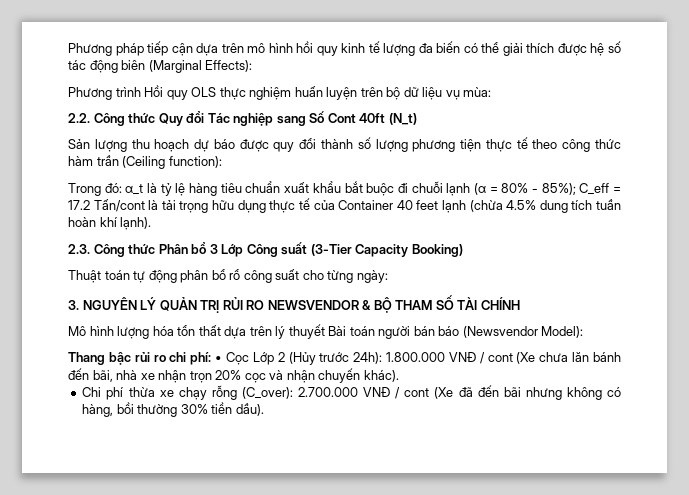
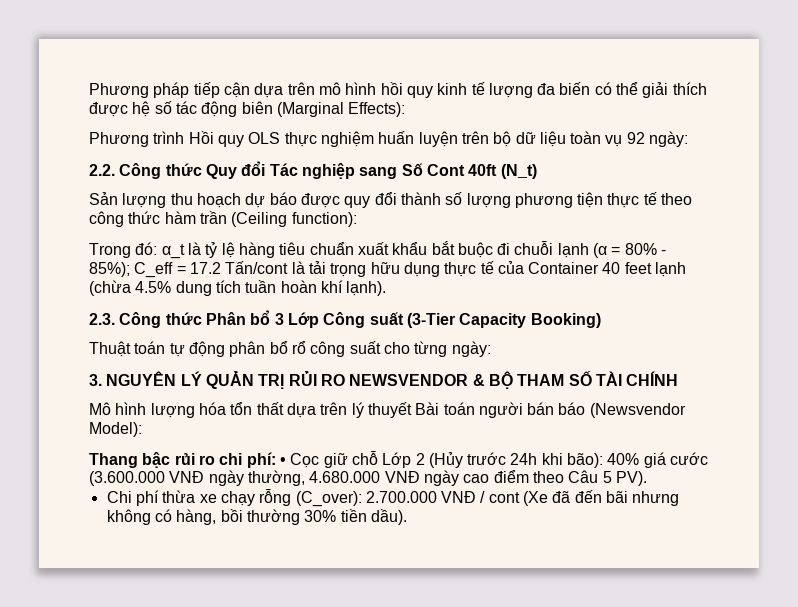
- Phương trình Hồi quy OLS thực nghiệm huấn luyện trên bộ dữ liệu vụ mùa:
+ Phương trình Hồi quy OLS thực nghiệm huấn luyện trên bộ dữ liệu toàn vụ 92 ngày:
- Thang bậc rủi ro chi phí: • Cọc Lớp 2 (Hủy trước 24h): 1.800.000 VNĐ / cont (Xe chưa lăn bánh đến bãi, nhà xe nhận trọn 20% cọc và nhận chuyến khác).
+ Thang bậc rủi ro chi phí: • Cọc giữ chỗ Lớp 2 (Hủy trước 24h khi bão): 40% giá cước (3.600.000 VNĐ ngày thường, 4.680.000 VNĐ ngày cao điểm theo Câu 5 PV).

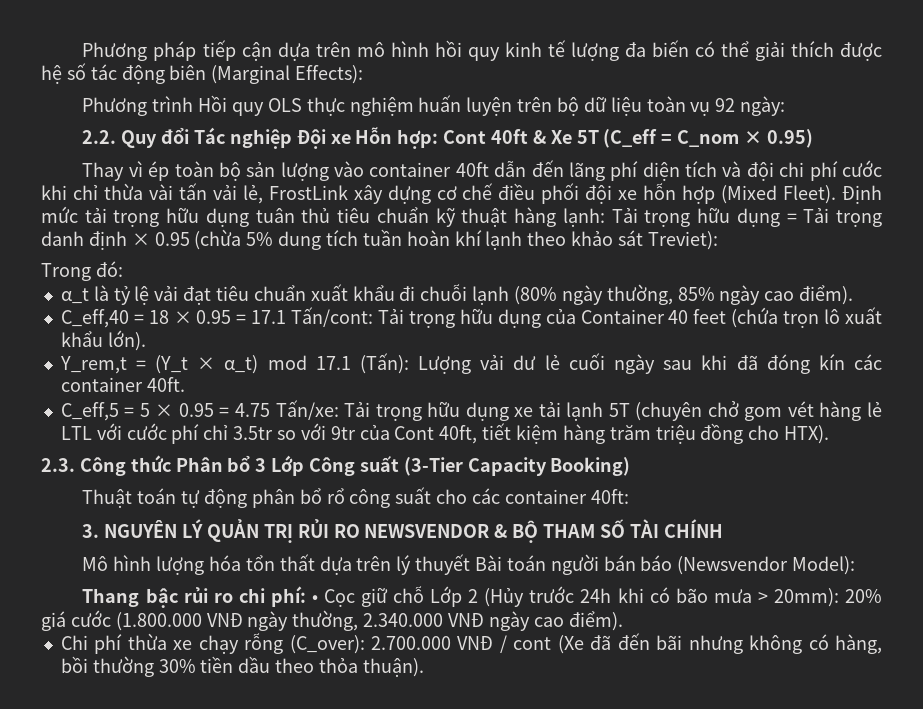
- 2.2. Công thức Quy đổi Tác nghiệp sang Số Cont 40ft (N_t)
- Sản lượng thu hoạch dự báo được quy đổi thành số lượng phương tiện thực tế theo công thức hàm trần (Ceiling function):
- Trong đó: α_t là tỷ lệ hàng tiêu chuẩn xuất khẩu bắt buộc đi chuỗi lạnh (α = 80% - 85%); C_eff = 17.2 Tấn/cont là tải trọng hữu dụng thực tế của Container 40 feet lạnh (chừa 4.5% dung tích tuần hoàn khí lạnh).
+ 2.2. Quy đổi Tác nghiệp Đội xe Hỗn hợp: Cont 40ft & Xe 5T (C_eff = C_nom × 0.95)
+ Thay vì ép toàn bộ sản lượng vào container 40ft dẫn đến lãng phí diện tích và đội chi phí cước khi chỉ thừa vài tấn vải lẻ, FrostLink xây dựng cơ chế điều phối đội xe hỗn hợp (Mixed Fleet). Định mức tải trọng hữu dụng tuân thủ tiêu chuẩn kỹ thuật hàng lạnh: Tải trọng hữu dụng = Tải trọng danh định × 0.95 (chừa 5% dung tích tuần hoàn khí lạnh theo khảo sát Treviet):
+ Trong đó:
+ α_t là tỷ lệ vải đạt tiêu chuẩn xuất khẩu đi chuỗi lạnh (80% ngày thường, 85% ngày cao điểm).
+ C_eff,40 = 18 × 0.95 = 17.1 Tấn/cont: Tải trọng hữu dụng của Container 40 feet (chứa trọn lô xuất khẩu lớn).
+ Y_rem,t = (Y_t × α_t) mod 17.1 (Tấn): Lượng vải dư lẻ cuối ngày sau khi đã đóng kín các container 40ft.
+ C_eff,5 = 5 × 0.95 = 4.75 Tấn/xe: Tải trọng hữu dụng xe tải lạnh 5T (chuyên chở gom vét hàng lẻ LTL với cước phí chỉ 3.5tr so với 9tr của Cont 40ft, tiết kiệm hàng trăm triệu đồng cho HTX).
- Thuật toán tự động phân bổ rổ công suất cho từng ngày:
+ Thuật toán tự động phân bổ rổ công suất cho các container 40ft:
- Thang bậc rủi ro chi phí: • Cọc giữ chỗ Lớp 2 (Hủy trước 24h khi bão): 40% giá cước (3.600.000 VNĐ ngày thường, 4.680.000 VNĐ ngày cao điểm theo Câu 5 PV).
+ Thang bậc rủi ro chi phí: • Cọc giữ chỗ Lớp 2 (Hủy trước 24h khi có bão mưa > 20mm): 20% giá cước (1.800.000 VNĐ ngày thường, 2.340.000 VNĐ ngày cao điểm).
- Chi phí thừa xe chạy rỗng (C_over): 2.700.000 VNĐ / cont (Xe đã đến bãi nhưng không có hàng, bồi thường 30% tiền dầu).
+ Chi phí thừa xe chạy rỗng (C_over): 2.700.000 VNĐ / cont (Xe đã đến bãi nhưng không có hàng, bồi thường 30% tiền dầu theo thỏa thuận).

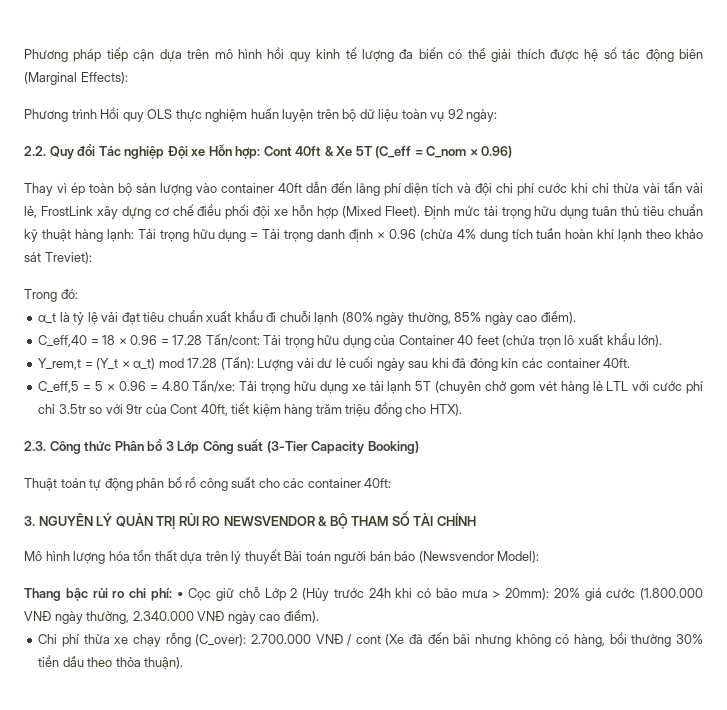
- 2.2. Quy đổi Tác nghiệp Đội xe Hỗn hợp: Cont 40ft & Xe 5T (C_eff = C_nom × 0.95)
+ 2.2. Quy đổi Tác nghiệp Đội xe Hỗn hợp: Cont 40ft & Xe 5T (C_eff = C_nom × 0.96)
- Định mức tải trọng hữu dụng tuân thủ tiêu chuẩn kỹ thuật hàng lạnh: Tải trọng hữu dụng = Tải trọng danh định × 0.95 (chừa 5% dung tích tuần hoàn khí lạnh theo khảo sát Treviet):
+ Định mức tải trọng hữu dụng tuân thủ tiêu chuẩn kỹ thuật hàng lạnh: Tải trọng hữu dụng = Tải trọng danh định × 0.96 (chừa 4% dung tích tuần hoàn khí lạnh theo khảo sát Treviet):
- C_eff,40 = 18 × 0.95 = 17.1 Tấn/cont: Tải trọng hữu dụng của Container 40 feet (chứa trọn lô xuất khẩu lớn).
+ C_eff,40 = 18 × 0.96 = 17.28 Tấn/cont: Tải trọng hữu dụng của Container 40 feet (chứa trọn lô xuất khẩu lớn).
- Y_rem,t = (Y_t × α_t) mod 17.1 (Tấn): Lượng vải dư lẻ cuối ngày sau khi đã đóng kín các container 40ft.
+ Y_rem,t = (Y_t × α_t) mod 17.28 (Tấn): Lượng vải dư lẻ cuối ngày sau khi đã đóng kín các container 40ft.
- C_eff,5 = 5 × 0.95 = 4.75 Tấn/xe: Tải trọng hữu dụng xe tải lạnh 5T (chuyên chở gom vét hàng lẻ LTL với cước phí chỉ 3.5tr so với 9tr của Cont 40ft, tiết kiệm hàng trăm triệu đồng cho HTX).
+ C_eff,5 = 5 × 0.96 = 4.80 Tấn/xe: Tải trọng hữu dụng xe tải lạnh 5T (chuyên chở gom vét hàng lẻ LTL với cước phí chỉ 3.5tr so với 9tr của Cont 40ft, tiết kiệm hàng trăm triệu đồng cho HTX).

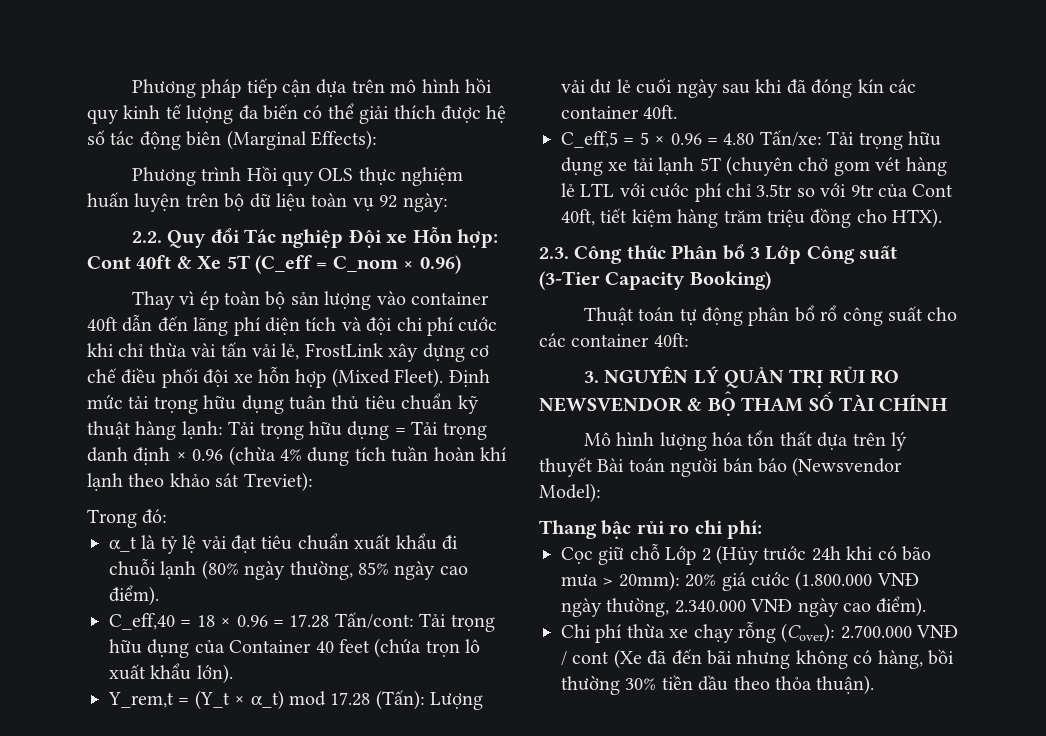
- Thang bậc rủi ro chi phí: • Cọc giữ chỗ Lớp 2 (Hủy trước 24h khi có bão mưa > 20mm): 20% giá cước (1.800.000 VNĐ ngày thường, 2.340.000 VNĐ ngày cao điểm).
+ Thang bậc rủi ro chi phí:
+ Cọc giữ chỗ Lớp 2 (Hủy trước 24h khi có bão mưa > 20mm): 20% giá cước (1.800.000 VNĐ ngày thường, 2.340.000 VNĐ ngày cao điểm).
- Chi phí thừa xe chạy rỗng (C_over): 2.700.000 VNĐ / cont (Xe đã đến bãi nhưng không có hàng, bồi thường 30% tiền dầu theo thỏa thuận).
+ Chi phí thừa xe chạy rỗng (Cover): 2.700.000 VNĐ / cont (Xe đã đến bãi nhưng không có hàng, bồi thường 30% tiền dầu theo thỏa thuận).

